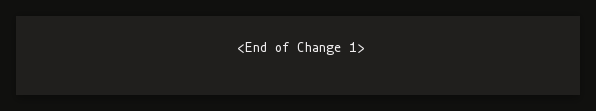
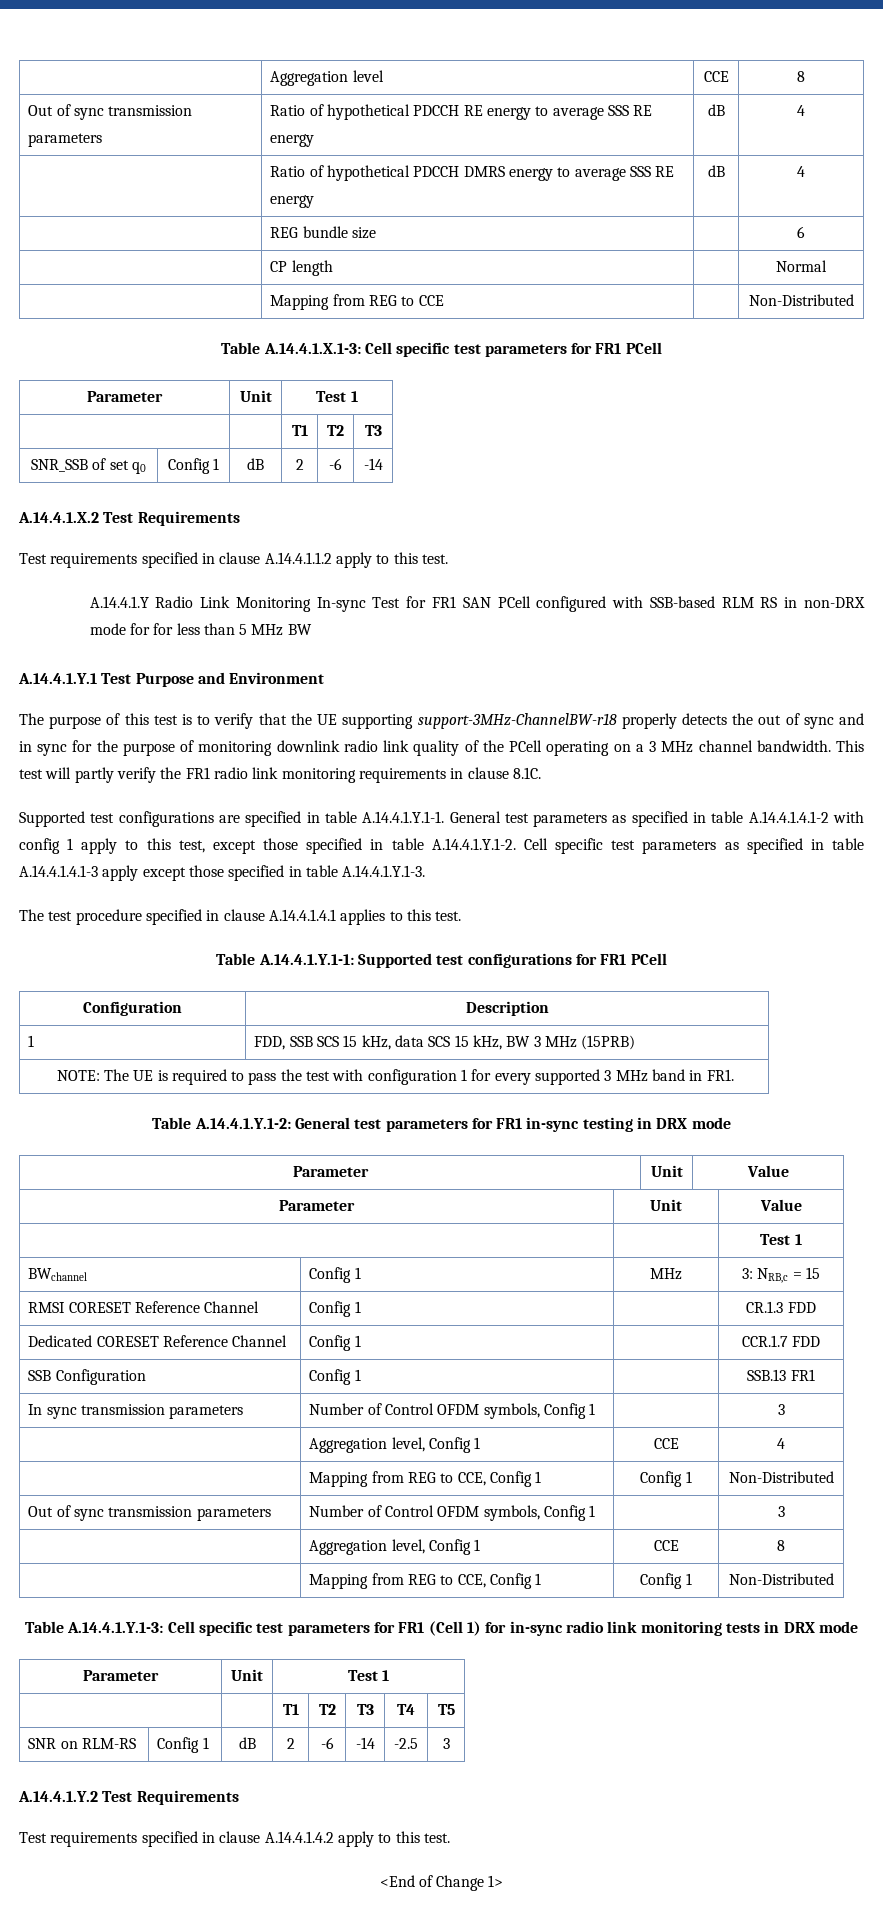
+ | Aggregation level | CCE | 8
+ Out of sync transmission parameters | Ratio of hypothetical PDCCH RE energy to average SSS RE energy | dB | 4
+ | Ratio of hypothetical PDCCH DMRS energy to average SSS RE energy | dB | 4
+ | REG bundle size | | 6
+ | CP length | | Normal
+ | Mapping from REG to CCE | | Non-Distributed
+ Table A.14.4.1.X.1-3: Cell specific test parameters for FR1 PCell
+ Parameter | Unit | Test 1
+ | | T1 | T2 | T3
+ SNR_SSB of set q0 | Config 1 | dB | 2 | -6 | -14
+ A.14.4.1.X.2 Test Requirements
+ Test requirements specified in clause A.14.4.1.1.2 apply to this test.
+ A.14.4.1.Y Radio Link Monitoring In-sync Test for FR1 SAN PCell configured with SSB-based RLM RS in non-DRX mode for for less than 5 MHz BW
+ A.14.4.1.Y.1 Test Purpose and Environment
+ The purpose of this test is to verify that the UE supporting support-3MHz-ChannelBW-r18 properly detects the out of sync and in sync for the purpose of monitoring downlink radio link quality of the PCell operating on a 3 MHz channel bandwidth. This test will partly verify the FR1 radio link monitoring requirements in clause 8.1C.
+ Supported test configurations are specified in table A.14.4.1.Y.1-1. General test parameters as specified in table A.14.4.1.4.1-2 with config 1 apply to this test, except those specified in table A.14.4.1.Y.1-2. Cell specific test parameters as specified in table A.14.4.1.4.1-3 apply except those specified in table A.14.4.1.Y.1-3.
+ The test procedure specified in clause A.14.4.1.4.1 applies to this test.
+ Table A.14.4.1.Y.1-1: Supported test configurations for FR1 PCell
+ Configuration | Description
+ 1 | FDD, SSB SCS 15 kHz, data SCS 15 kHz, BW 3 MHz (15PRB)
+ NOTE: The UE is required to pass the test with configuration 1 for every supported 3 MHz band in FR1.
+ Table A.14.4.1.Y.1-2: General test parameters for FR1 in-sync testing in DRX mode
+ Parameter | Unit | Value
+ Parameter | Unit | Value
+ | | Test 1
+ BWchannel | Config 1 | MHz | 3: NRB,c = 15
+ RMSI CORESET Reference Channel | Config 1 | | CR.1.3 FDD
+ Dedicated CORESET Reference Channel | Config 1 | | CCR.1.7 FDD
+ SSB Configuration | Config 1 | | SSB.13 FR1
+ In sync transmission parameters | Number of Control OFDM symbols, Config 1 | | 3
+ | Aggregation level, Config 1 | CCE | 4
+ | Mapping from REG to CCE, Config 1 | Config 1 | Non-Distributed
+ Out of sync transmission parameters | Number of Control OFDM symbols, Config 1 | | 3
+ | Aggregation level, Config 1 | CCE | 8
+ | Mapping from REG to CCE, Config 1 | Config 1 | Non-Distributed
+ Table A.14.4.1.Y.1-3: Cell specific test parameters for FR1 (Cell 1) for in-sync radio link monitoring tests in DRX mode
+ Parameter | Unit | Test 1
+ | | T1 | T2 | T3 | T4 | T5
+ SNR on RLM-RS | Config 1 | dB | 2 | -6 | -14 | -2.5 | 3
+ A.14.4.1.Y.2 Test Requirements
+ Test requirements specified in clause A.14.4.1.4.2 apply to this test.

